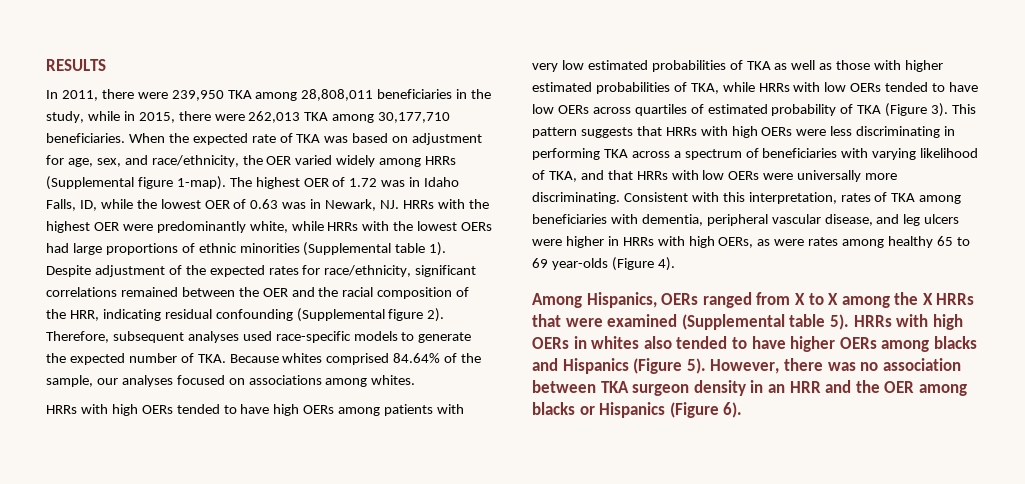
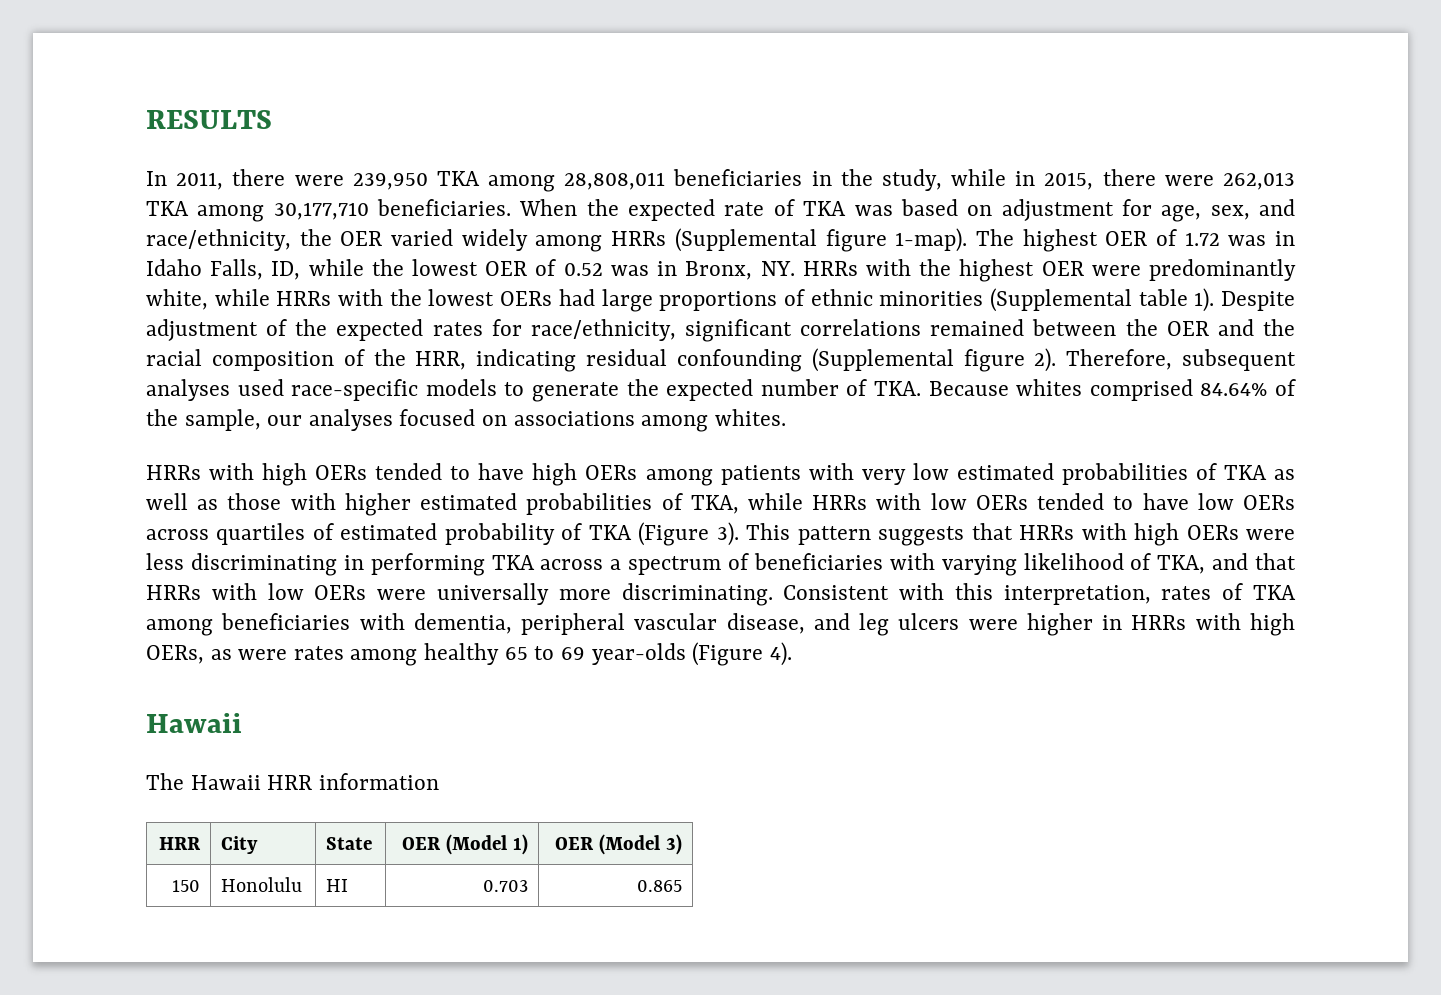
- The highest OER of 1.72 was in Idaho Falls, ID, while the lowest OER of 0.63 was in Newark, NJ. HRRs with the highest OER were predominantly white, while HRRs with the lowest OERs had large proportions of ethnic minorities (Supplemental table 1).
+ The highest OER of 1.72 was in Idaho Falls, ID, while the lowest OER of 0.52 was in Bronx, NY. HRRs with the highest OER were predominantly white, while HRRs with the lowest OERs had large proportions of ethnic minorities (Supplemental table 1).
  Consistent with this interpretation, rates of TKA among beneficiaries with dementia, peripheral vascular disease, and leg ulcers were higher in HRRs with high OERs, as were rates among healthy 65 to 69 year-olds (Figure 4).
- Among Hispanics, OERs ranged from X to X among the X HRRs that were examined (Supplemental table 5). HRRs with high OERs in whites also tended to have higher OERs among blacks and Hispanics (Figure 5). However, there was no association between TKA surgeon density in an HRR and the OER among blacks or Hispanics (Figure 6).
+ Hawaii
+ The Hawaii HRR information
+ HRR | City | State | OER (Model 1) | OER (Model 3)
+ 150 | Honolulu | HI | 0.703 | 0.865

